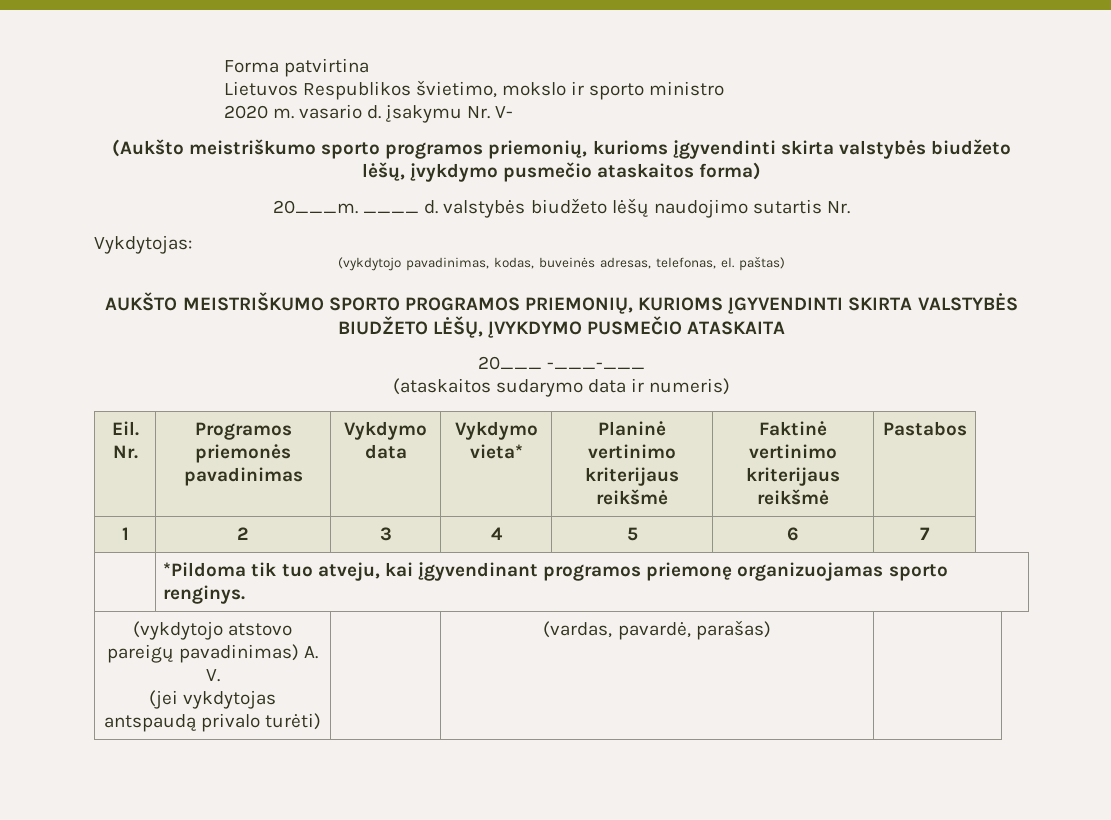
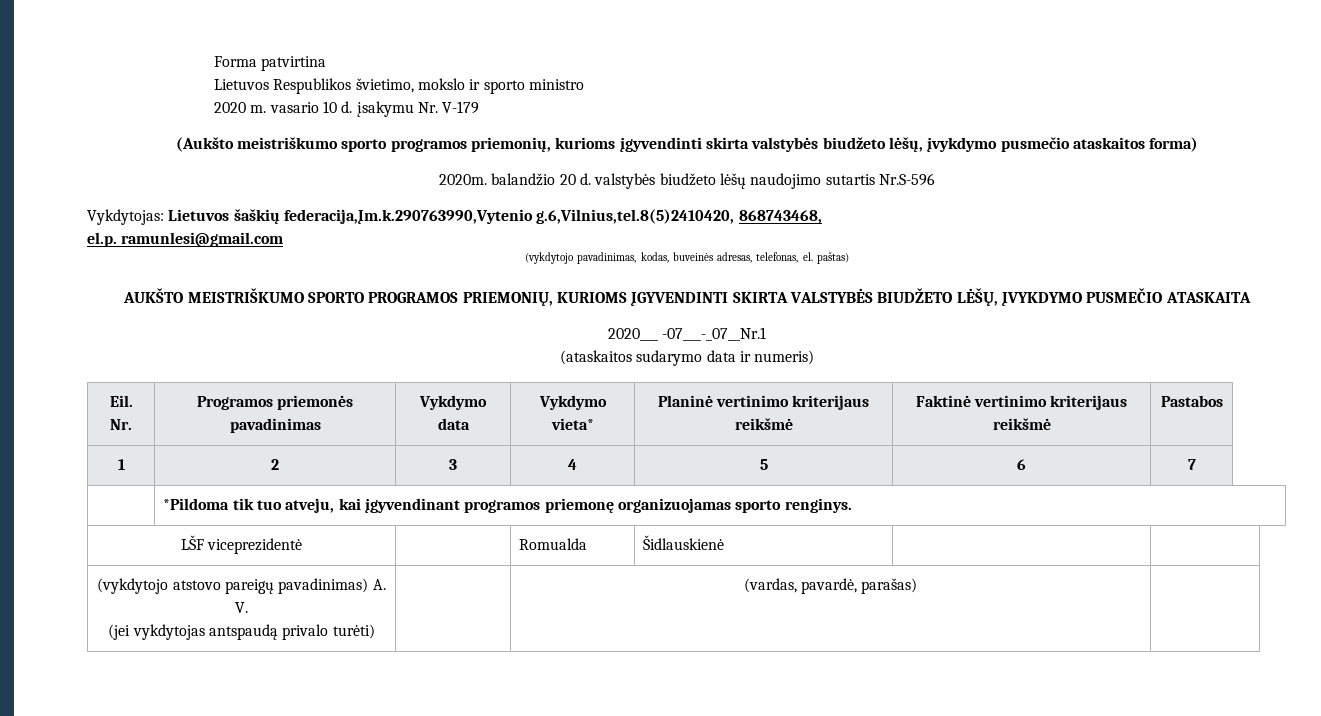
- 2020 m. vasario d. įsakymu Nr. V-
+ 2020 m. vasario 10 d. įsakymu Nr. V-179
- 20___m. ____ d. valstybės biudžeto lėšų naudojimo sutartis Nr.
+ 2020m. balandžio 20 d. valstybės biudžeto lėšų naudojimo sutartis Nr.S-596
- Vykdytojas:
+ Vykdytojas: Lietuvos šaškių federacija,Įm.k.290763990,Vytenio g.6,Vilnius,tel.8(5)2410420, 868743468,
+ el.p. ramunlesi@gmail.com
- 20___ -___-___
+ 2020___ -07___-_07__Nr.1
+ LŠF viceprezidentė | | Romualda | Šidlauskienė | |

